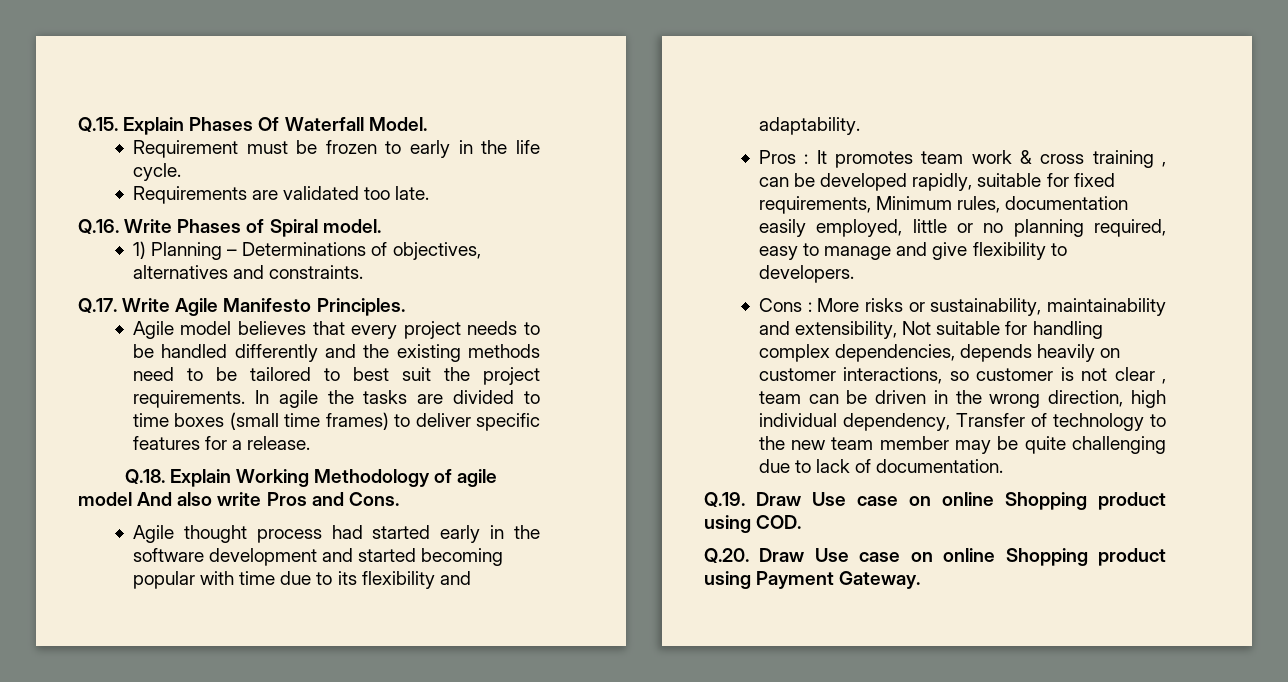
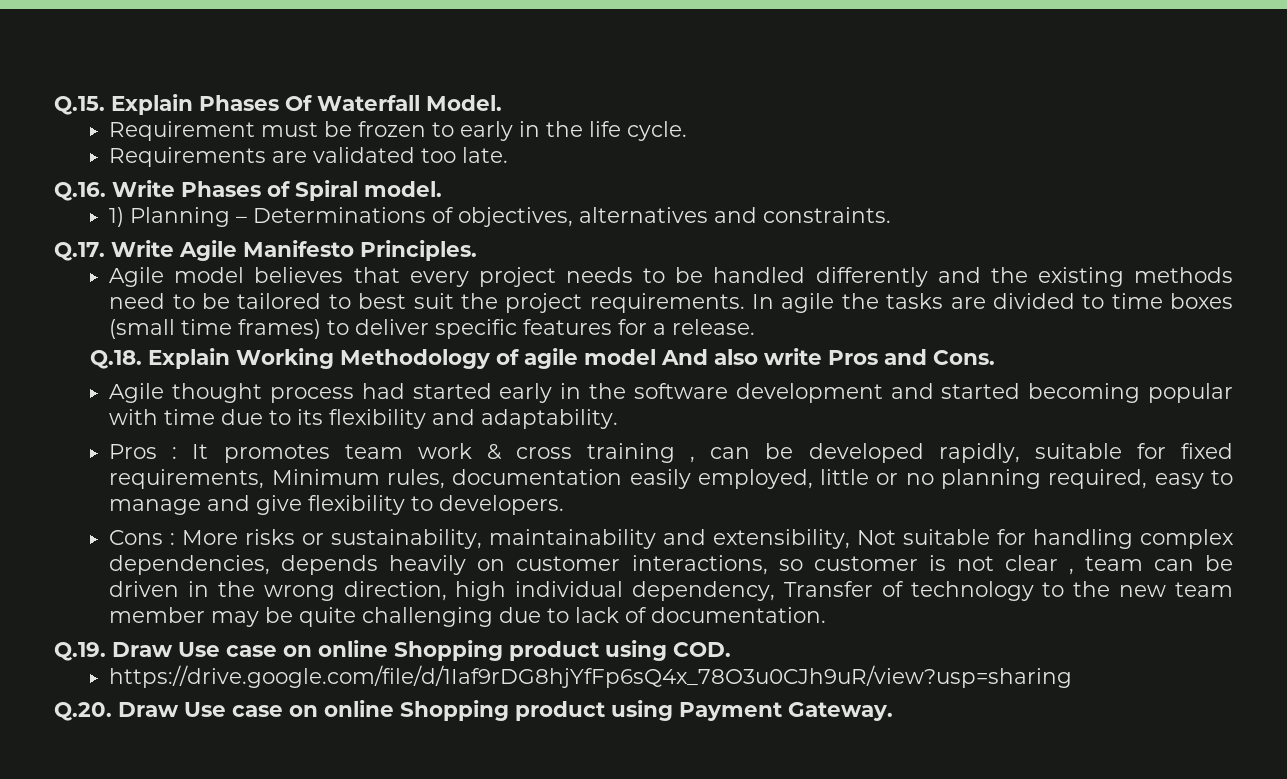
+ https://drive.google.com/file/d/1Iaf9rDG8hjYfFp6sQ4x_78O3u0CJh9uR/view?usp=sharing

